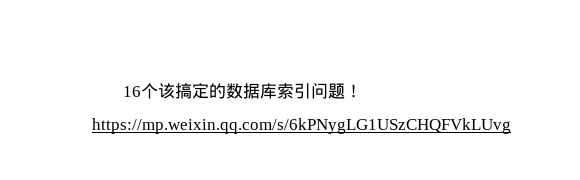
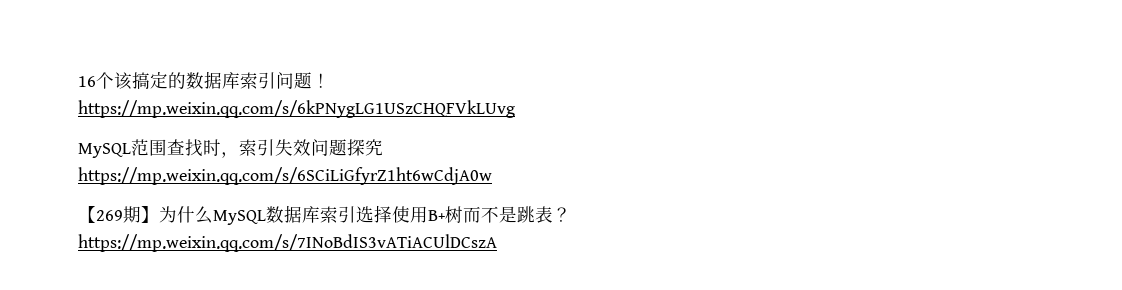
+ MySQL范围查找时，索引失效问题探究
+ https://mp.weixin.qq.com/s/6SCiLiGfyrZ1ht6wCdjA0w
+ 【269期】为什么MySQL数据库索引选择使用B+树而不是跳表？
+ https://mp.weixin.qq.com/s/7INoBdIS3vATiACUlDCszA

